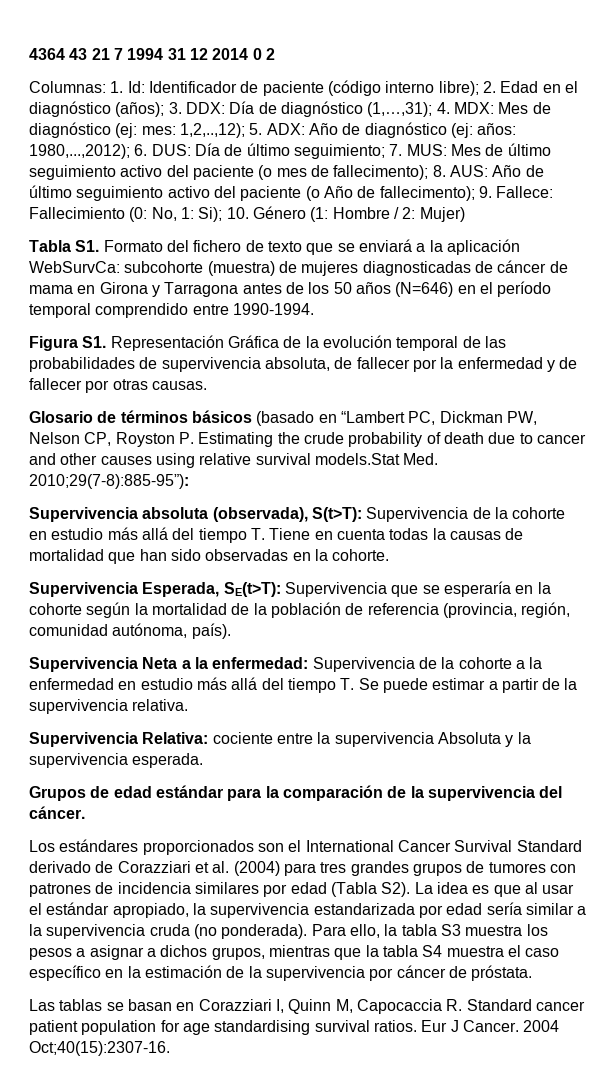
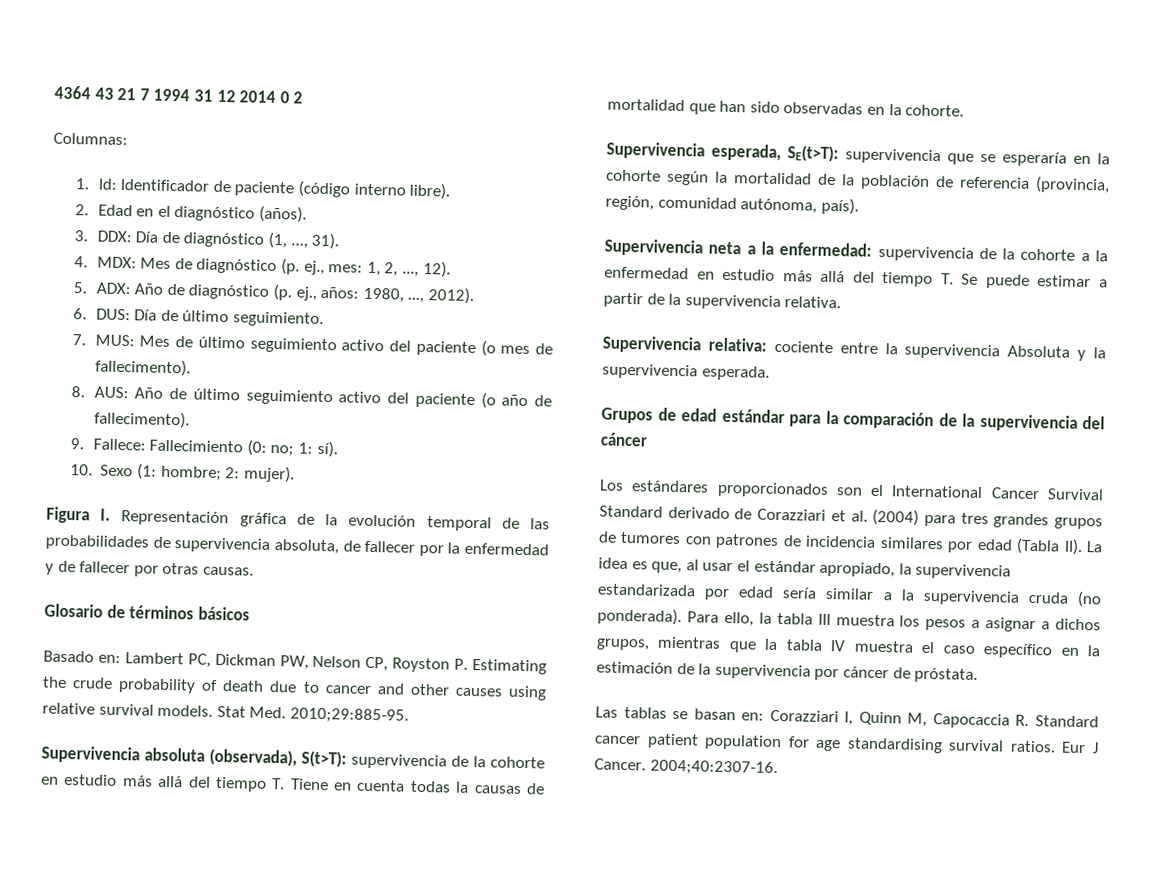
- Columnas: 1. Id:
+ Columnas:
+ 1. Id:
- Identificador de paciente (código interno libre); 2. Edad en el diagnóstico (años); 3. DDX:
+ Identificador de paciente (código interno libre).
+ 2. Edad en el diagnóstico (años).
+ 3. DDX:
- Día de diagnóstico (1,…,31); 4. MDX:
+ Día de diagnóstico (1, …, 31).
+ 4. MDX:
- Mes de diagnóstico (ej: mes: 1,2,..,12); 5. ADX:
+ Mes de diagnóstico (p. ej., mes: 1, 2, ..., 12).
+ 5. ADX:
- Año de diagnóstico (ej: años: 1980,...,2012); 6. DUS:
+ Año de diagnóstico (p. ej., años: 1980, ..., 2012).
+ 6. DUS:
- Día de último seguimiento; 7. MUS:
+ Día de último seguimiento.
+ 7. MUS:
- Mes de último seguimiento activo del paciente (o mes de fallecimento); 8. AUS:
+ Mes de último seguimiento activo del paciente (o mes de fallecimento).
+ 8. AUS:
- Año de último seguimiento activo del paciente (o Año de fallecimento); 9. Fallece:
+ Año de último seguimiento activo del paciente (o año de fallecimento).
+ 9. Fallece:
- No, 1: Si); 10. Género (1: Hombre / 2: Mujer)
- Tabla S1. Formato del fichero de texto que se enviará a la aplicación WebSurvCa: subcohorte (muestra) de mujeres diagnosticadas de cáncer de mama en Girona y Tarragona antes de los 50 años (N=646) en el período temporal comprendido entre 1990-1994.
- Figura S1. Representación Gráfica de la evolución temporal de las probabilidades de supervivencia absoluta, de fallecer por la enfermedad y de fallecer por otras causas.
+ no; 1: sí).
+ 10. Sexo (1: hombre; 2: mujer).
+ Figura I. Representación gráfica de la evolución temporal de las probabilidades de supervivencia absoluta, de fallecer por la enfermedad y de fallecer por otras causas.
- Glosario de términos básicos (basado en “Lambert PC, Dickman PW, Nelson CP, Royston P. Estimating the crude probability of death due to cancer and other causes using relative survival models.Stat Med. 2010;29(7-8):885-95”):
+ Glosario de términos básicos
+ Basado en: Lambert PC, Dickman PW, Nelson CP, Royston P. Estimating the crude probability of death due to cancer and other causes using relative survival models. Stat Med. 2010;29:885-95.
- Supervivencia absoluta (observada), S(t>T): Supervivencia de la cohorte en estudio más allá del tiempo T. Tiene en cuenta todas la causas de mortalidad que han sido observadas en la cohorte.
+ Supervivencia absoluta (observada), S(t>T): supervivencia de la cohorte en estudio más allá del tiempo T. Tiene en cuenta todas la causas de mortalidad que han sido observadas en la cohorte.
- Supervivencia Esperada, SE(t>T): Supervivencia que se esperaría en la cohorte según la mortalidad de la población de referencia (provincia, región, comunidad autónoma, país).
+ Supervivencia esperada, SE(t>T): supervivencia que se esperaría en la cohorte según la mortalidad de la población de referencia (provincia, región, comunidad autónoma, país).
- Supervivencia Neta a la enfermedad: Supervivencia de la cohorte a la enfermedad en estudio más allá del tiempo T. Se puede estimar a partir de la supervivencia relativa.
+ Supervivencia neta a la enfermedad: supervivencia de la cohorte a la enfermedad en estudio más allá del tiempo T. Se puede estimar a partir de la supervivencia relativa.
- Supervivencia Relativa: cociente entre la supervivencia Absoluta y la supervivencia esperada.
+ Supervivencia relativa: cociente entre la supervivencia Absoluta y la supervivencia esperada.
- Grupos de edad estándar para la comparación de la supervivencia del cáncer.
+ Grupos de edad estándar para la comparación de la supervivencia del cáncer
- Los estándares proporcionados son el International Cancer Survival Standard derivado de Corazziari et al. (2004) para tres grandes grupos de tumores con patrones de incidencia similares por edad (Tabla S2). La idea es que al usar el estándar apropiado, la supervivencia estandarizada por edad sería similar a la supervivencia cruda (no ponderada).
+ Los estándares proporcionados son el International Cancer Survival Standard derivado de Corazziari et al. (2004) para tres grandes grupos de tumores con patrones de incidencia similares por edad (Tabla II). La idea es que, al usar el estándar apropiado, la supervivencia estandarizada por edad sería similar a la supervivencia cruda (no ponderada).
- Para ello, la tabla S3 muestra los pesos a asignar a dichos grupos, mientras que la tabla S4 muestra el caso específico en la estimación de la supervivencia por cáncer de próstata.
+ Para ello, la tabla III muestra los pesos a asignar a dichos grupos, mientras que la tabla IV muestra el caso específico en la estimación de la supervivencia por cáncer de próstata.
- Las tablas se basan en Corazziari I, Quinn M, Capocaccia R. Standard cancer patient population for age standardising survival ratios.
+ Las tablas se basan en: Corazziari I, Quinn M, Capocaccia R. Standard cancer patient population for age standardising survival ratios.
- 2004 Oct;40(15):2307-16.
+ 2004;40:2307-16.

